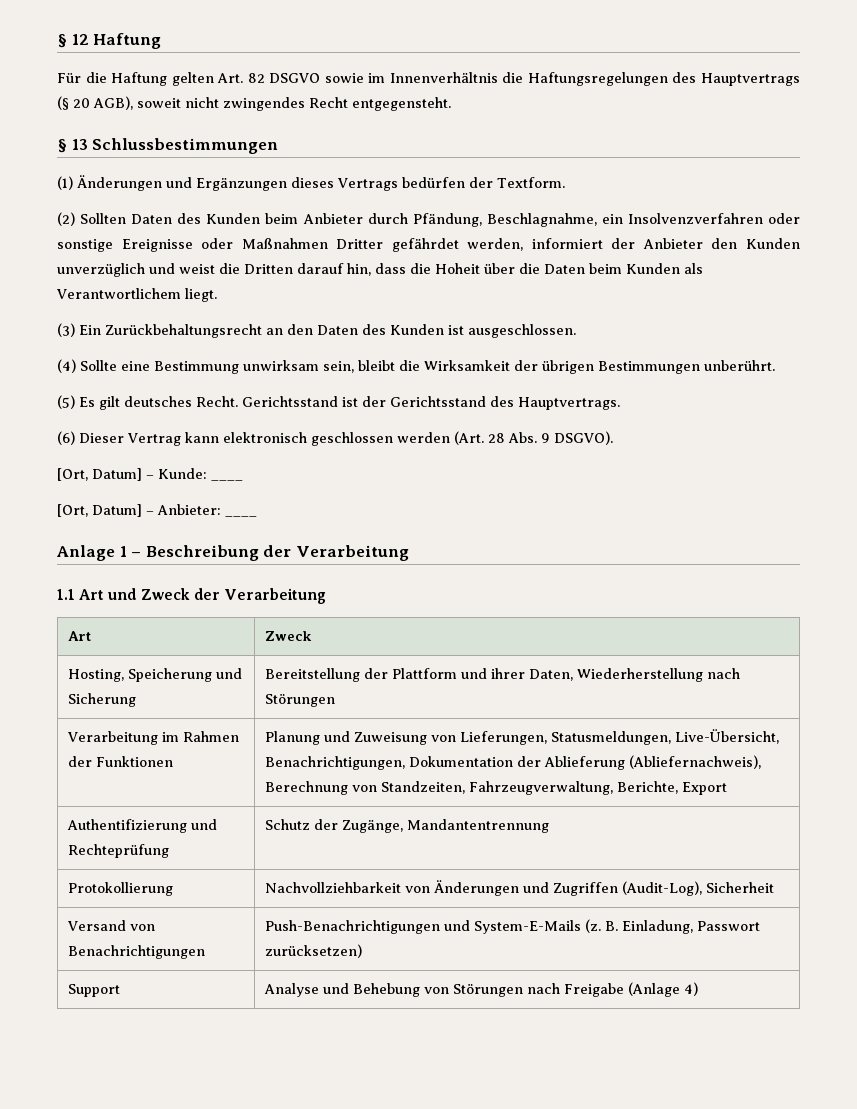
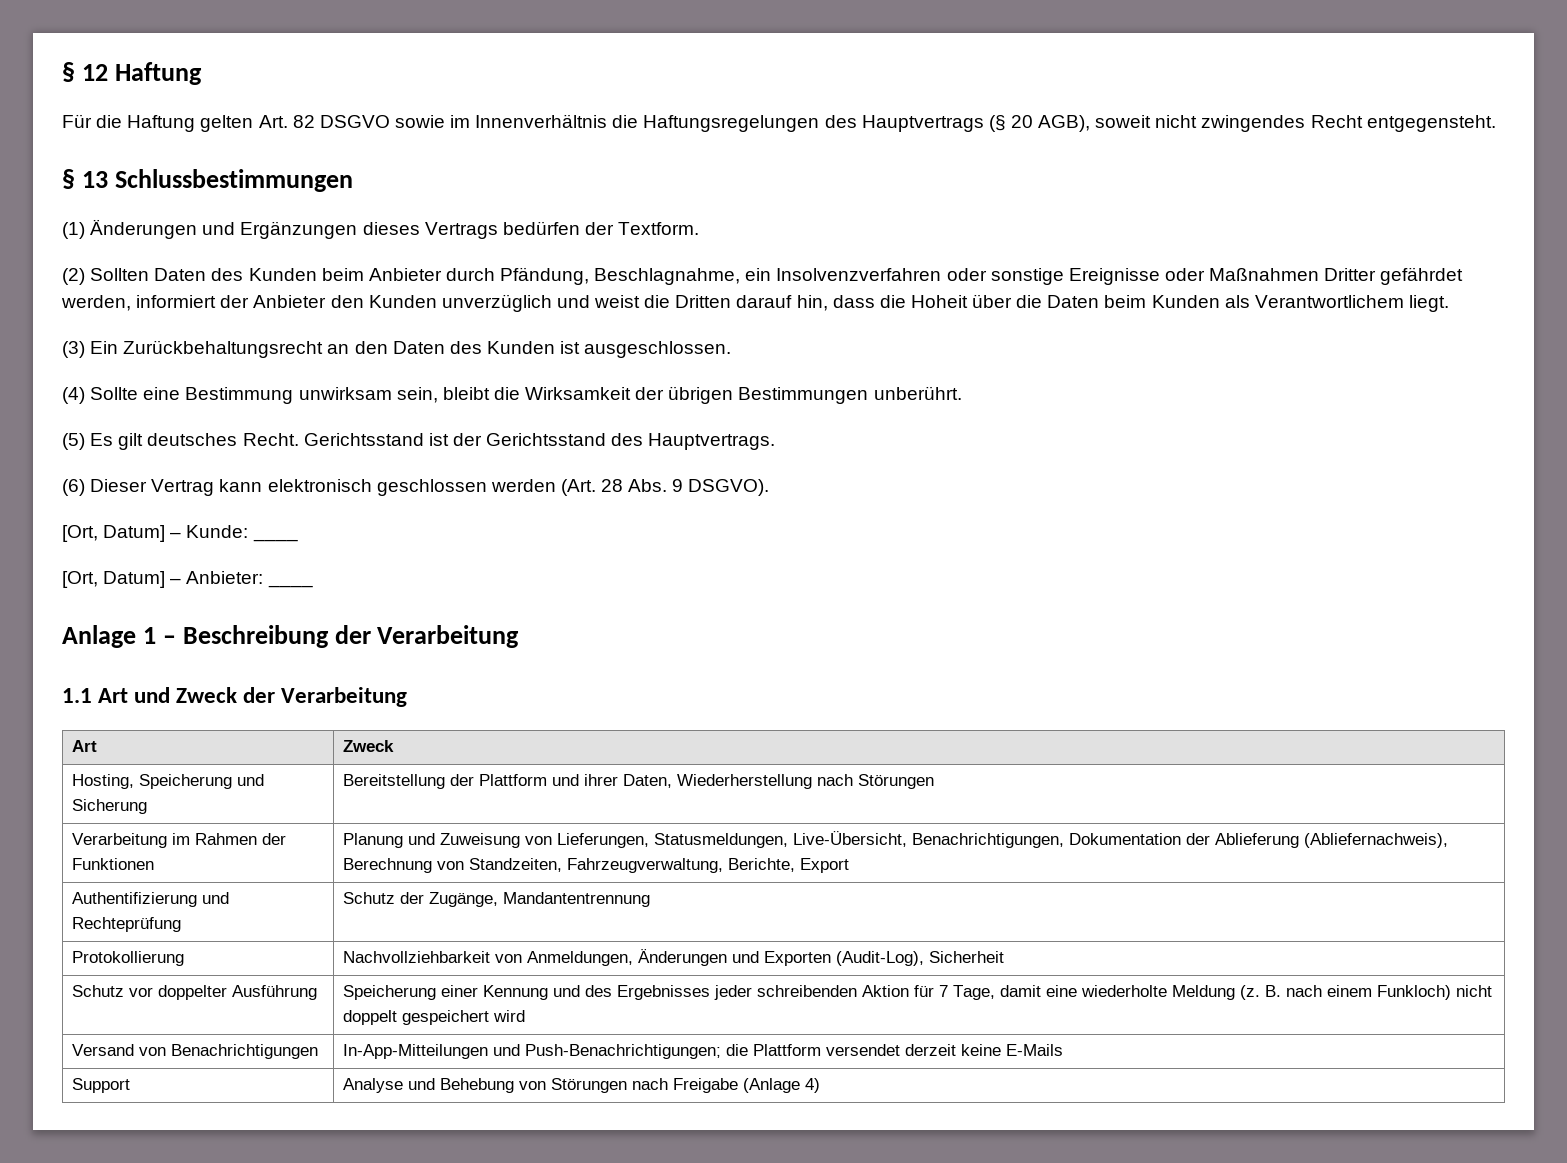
- Protokollierung | Nachvollziehbarkeit von Änderungen und Zugriffen (Audit-Log), Sicherheit
+ Protokollierung | Nachvollziehbarkeit von Anmeldungen, Änderungen und Exporten (Audit-Log), Sicherheit
- Versand von Benachrichtigungen | Push-Benachrichtigungen und System-E-Mails (z. B. Einladung, Passwort zurücksetzen)
+ Schutz vor doppelter Ausführung | Speicherung einer Kennung und des Ergebnisses jeder schreibenden Aktion für 7 Tage, damit eine wiederholte Meldung (z. B. nach einem Funkloch) nicht doppelt gespeichert wird
+ Versand von Benachrichtigungen | In-App-Mitteilungen und Push-Benachrichtigungen; die Plattform versendet derzeit keine E-Mails

